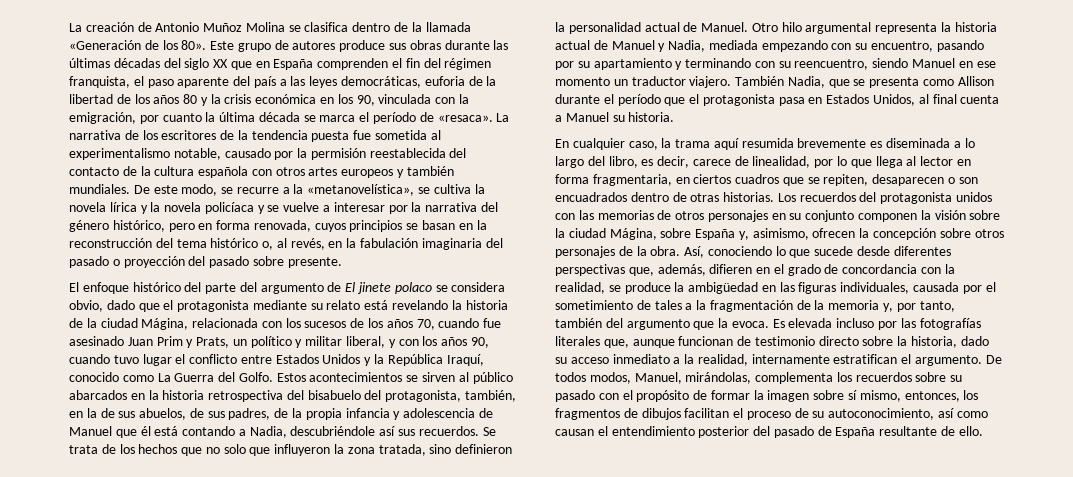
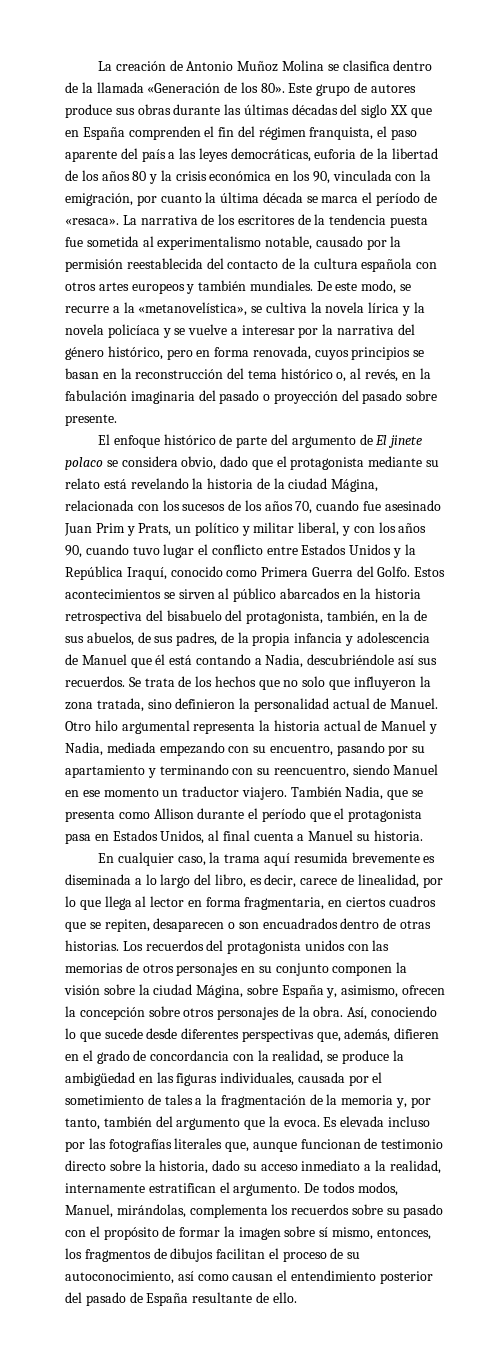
- El enfoque histórico del parte del argumento de El jinete polaco se considera obvio, dado que el protagonista mediante su relato está revelando la historia de la ciudad Mágina, relacionada con los sucesos de los años 70, cuando fue asesinado Juan Prim y Prats, un político y militar liberal, y con los años 90, cuando tuvo lugar el conflicto entre Estados Unidos y la República Iraquí, conocido como La Guerra del Golfo.
+ El enfoque histórico de parte del argumento de El jinete polaco se considera obvio, dado que el protagonista mediante su relato está revelando la historia de la ciudad Mágina, relacionada con los sucesos de los años 70, cuando fue asesinado Juan Prim y Prats, un político y militar liberal, y con los años 90, cuando tuvo lugar el conflicto entre Estados Unidos y la República Iraquí, conocido como Primera Guerra del Golfo.

